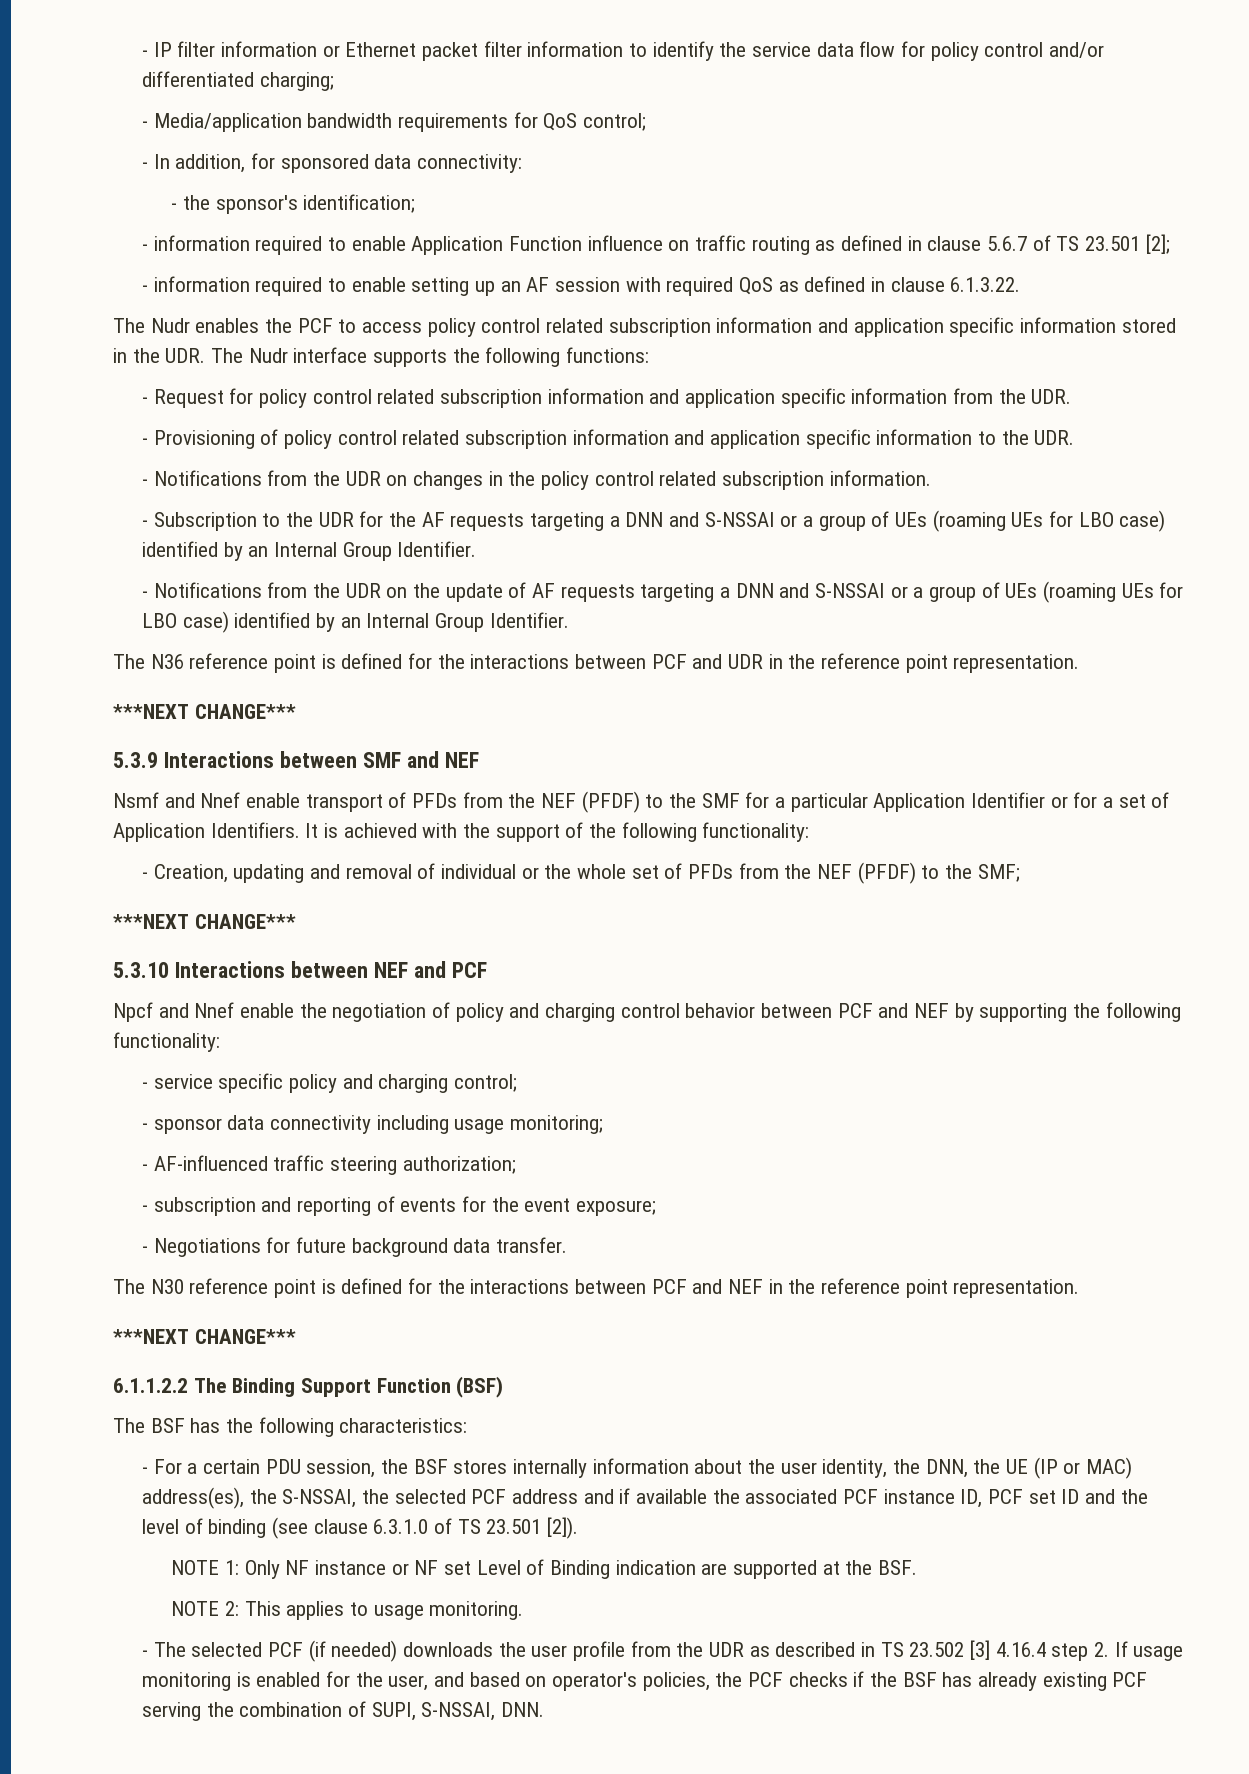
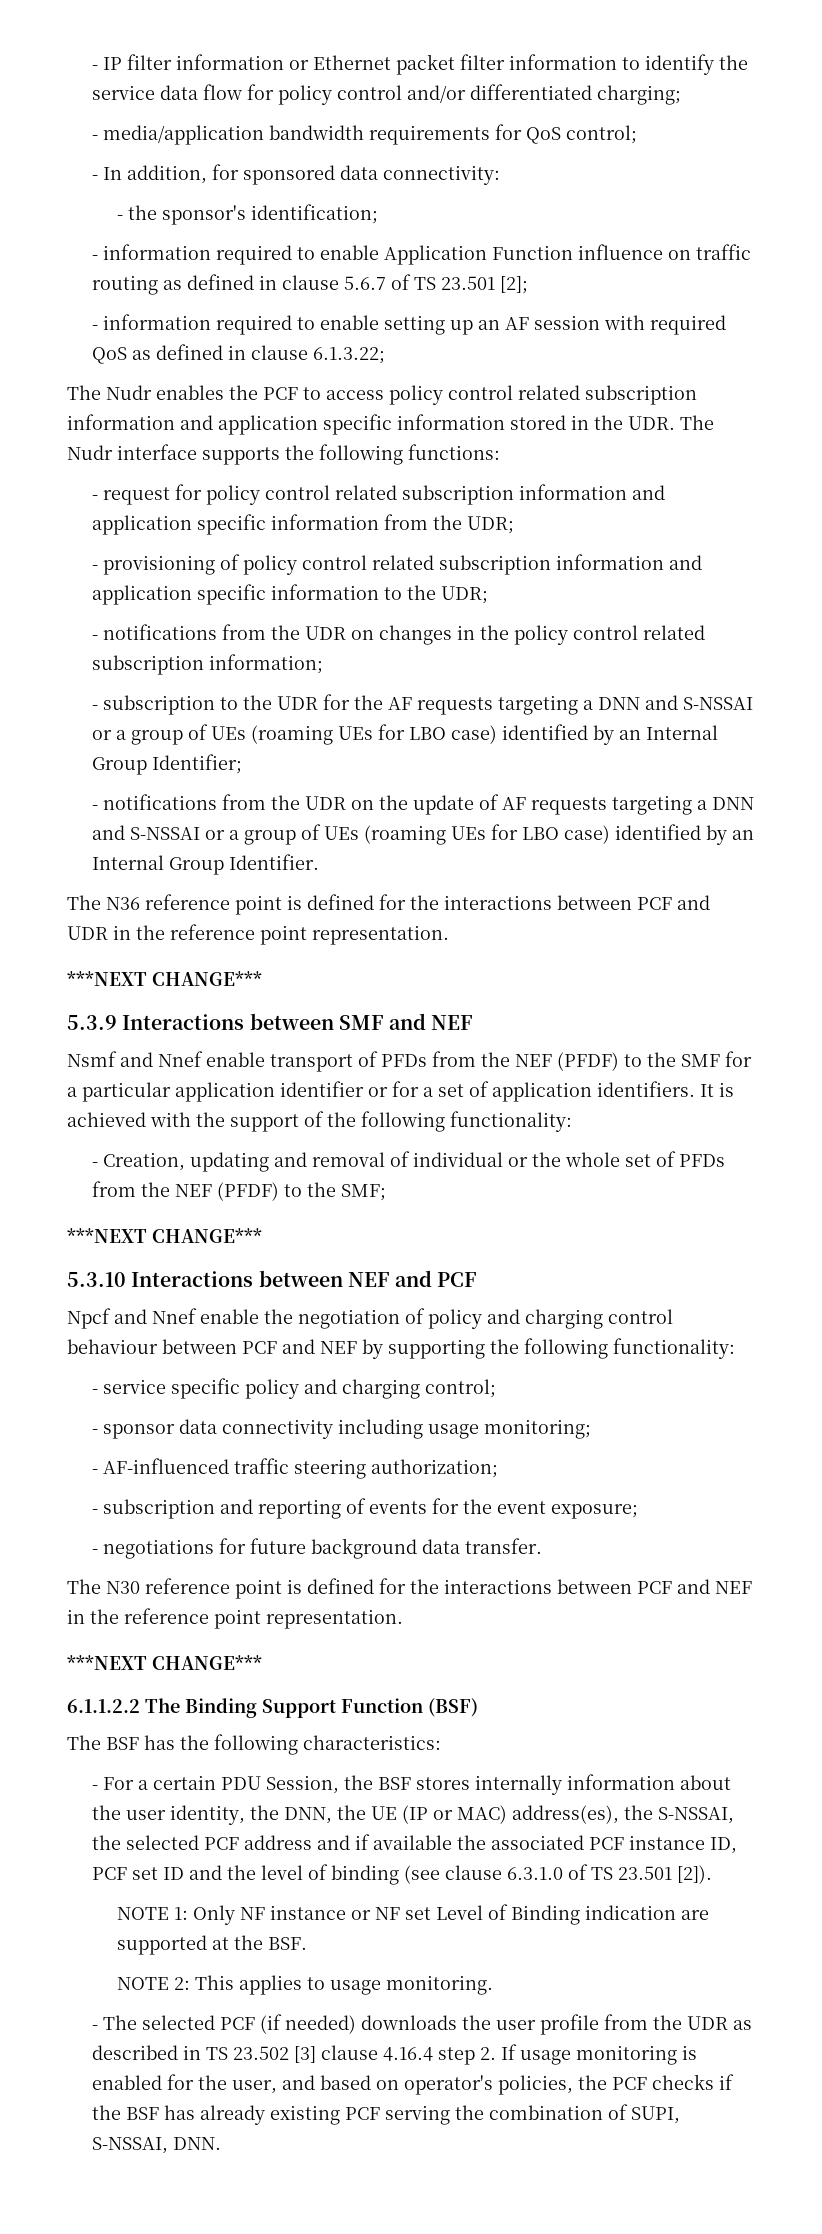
- - Media/application bandwidth requirements for QoS control;
+ - media/application bandwidth requirements for QoS control;
- - information required to enable setting up an AF session with required QoS as defined in clause 6.1.3.22.
+ - information required to enable setting up an AF session with required QoS as defined in clause 6.1.3.22;
- - Request for policy control related subscription information and application specific information from the UDR.
- - Provisioning of policy control related subscription information and application specific information to the UDR.
- - Notifications from the UDR on changes in the policy control related subscription information.
- - Subscription to the UDR for the AF requests targeting a DNN and S-NSSAI or a group of UEs (roaming UEs for LBO case) identified by an Internal Group Identifier.
- - Notifications from the UDR on the update of AF requests targeting a DNN and S-NSSAI or a group of UEs (roaming UEs for LBO case) identified by an Internal Group Identifier.
+ - request for policy control related subscription information and application specific information from the UDR;
+ - provisioning of policy control related subscription information and application specific information to the UDR;
+ - notifications from the UDR on changes in the policy control related subscription information;
+ - subscription to the UDR for the AF requests targeting a DNN and S-NSSAI or a group of UEs (roaming UEs for LBO case) identified by an Internal Group Identifier;
+ - notifications from the UDR on the update of AF requests targeting a DNN and S-NSSAI or a group of UEs (roaming UEs for LBO case) identified by an Internal Group Identifier.
- Nsmf and Nnef enable transport of PFDs from the NEF (PFDF) to the SMF for a particular Application Identifier or for a set of Application Identifiers.
+ Nsmf and Nnef enable transport of PFDs from the NEF (PFDF) to the SMF for a particular application identifier or for a set of application identifiers.
- Npcf and Nnef enable the negotiation of policy and charging control behavior between PCF and NEF by supporting the following functionality:
+ Npcf and Nnef enable the negotiation of policy and charging control behaviour between PCF and NEF by supporting the following functionality:
- - Negotiations for future background data transfer.
+ - negotiations for future background data transfer.
- - For a certain PDU session, the BSF stores internally information about the user identity, the DNN, the UE (IP or MAC) address(es), the S-NSSAI, the selected PCF address and if available the associated PCF instance ID, PCF set ID and the level of binding (see clause 6.3.1.0 of TS 23.501 [2]).
+ - For a certain PDU Session, the BSF stores internally information about the user identity, the DNN, the UE (IP or MAC) address(es), the S-NSSAI, the selected PCF address and if available the associated PCF instance ID, PCF set ID and the level of binding (see clause 6.3.1.0 of TS 23.501 [2]).
- - The selected PCF (if needed) downloads the user profile from the UDR as described in TS 23.502 [3] 4.16.4 step 2. If usage monitoring is enabled for the user, and based on operator's policies, the PCF checks if the BSF has already existing PCF serving the combination of SUPI, S-NSSAI, DNN.
+ - The selected PCF (if needed) downloads the user profile from the UDR as described in TS 23.502 [3] clause 4.16.4 step 2. If usage monitoring is enabled for the user, and based on operator's policies, the PCF checks if the BSF has already existing PCF serving the combination of SUPI, S-NSSAI, DNN.

